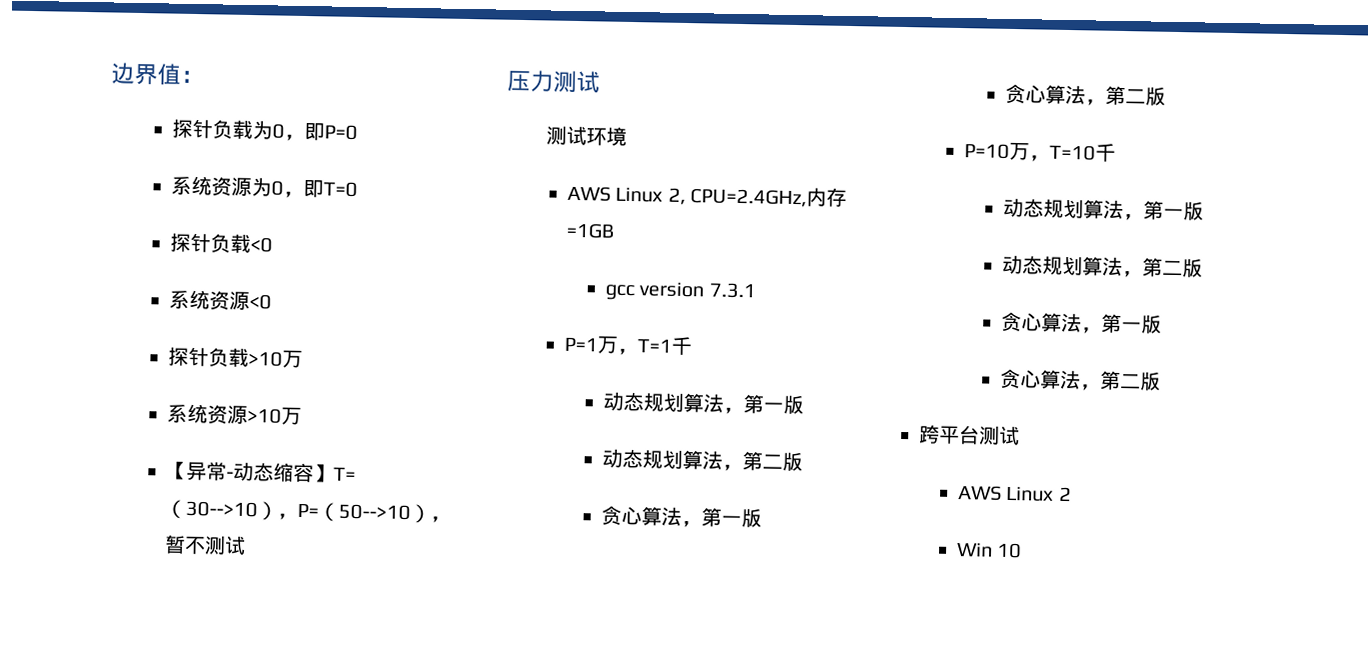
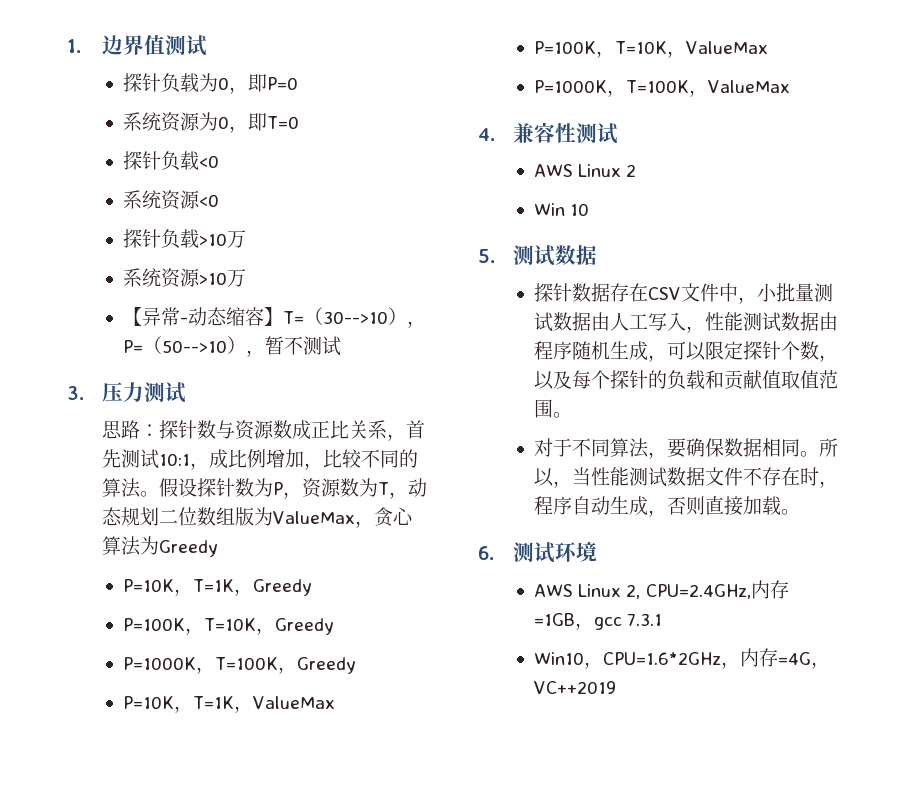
- 边界值：
+ 1.边界值测试
- 压力测试
+ 3.压力测试
- 测试环境
+ 思路：探针数与资源数成正比关系，首先测试10:1，成比例增加，比较不同的算法。假设探针数为P，资源数为T，动态规划二位数组版为ValueMax，贪心算法为Greedy
+ P=10K，T=1K，Greedy
+ P=100K，T=10K，Greedy
+ P=1000K，T=100K，Greedy
+ P=10K，T=1K，ValueMax
+ P=100K，T=10K，ValueMax
+ P=1000K，T=100K，ValueMax
+ 4.兼容性测试
+ AWS Linux 2
+ Win 10
+ 5.测试数据
+ 探针数据存在CSV文件中，小批量测试数据由人工写入，性能测试数据由程序随机生成，可以限定探针个数，以及每个探针的负载和贡献值取值范围。
+ 对于不同算法，要确保数据相同。所以，当性能测试数据文件不存在时，程序自动生成，否则直接加载。
+ 6.测试环境
- AWS Linux 2, CPU=2.4GHz,内存=1GB
- gcc version 7.3.1
+ AWS Linux 2, CPU=2.4GHz,内存=1GB，gcc 7.3.1
- P=1万，T=1千
- 动态规划算法，第一版
- 动态规划算法，第二版
- 贪心算法，第一版
- 贪心算法，第二版
- P=10万，T=10千
- 动态规划算法，第一版
- 动态规划算法，第二版
- 贪心算法，第一版
- 贪心算法，第二版
- 跨平台测试
- AWS Linux 2
- Win 10
+ Win10，CPU=1.6*2GHz，内存=4G，VC++2019

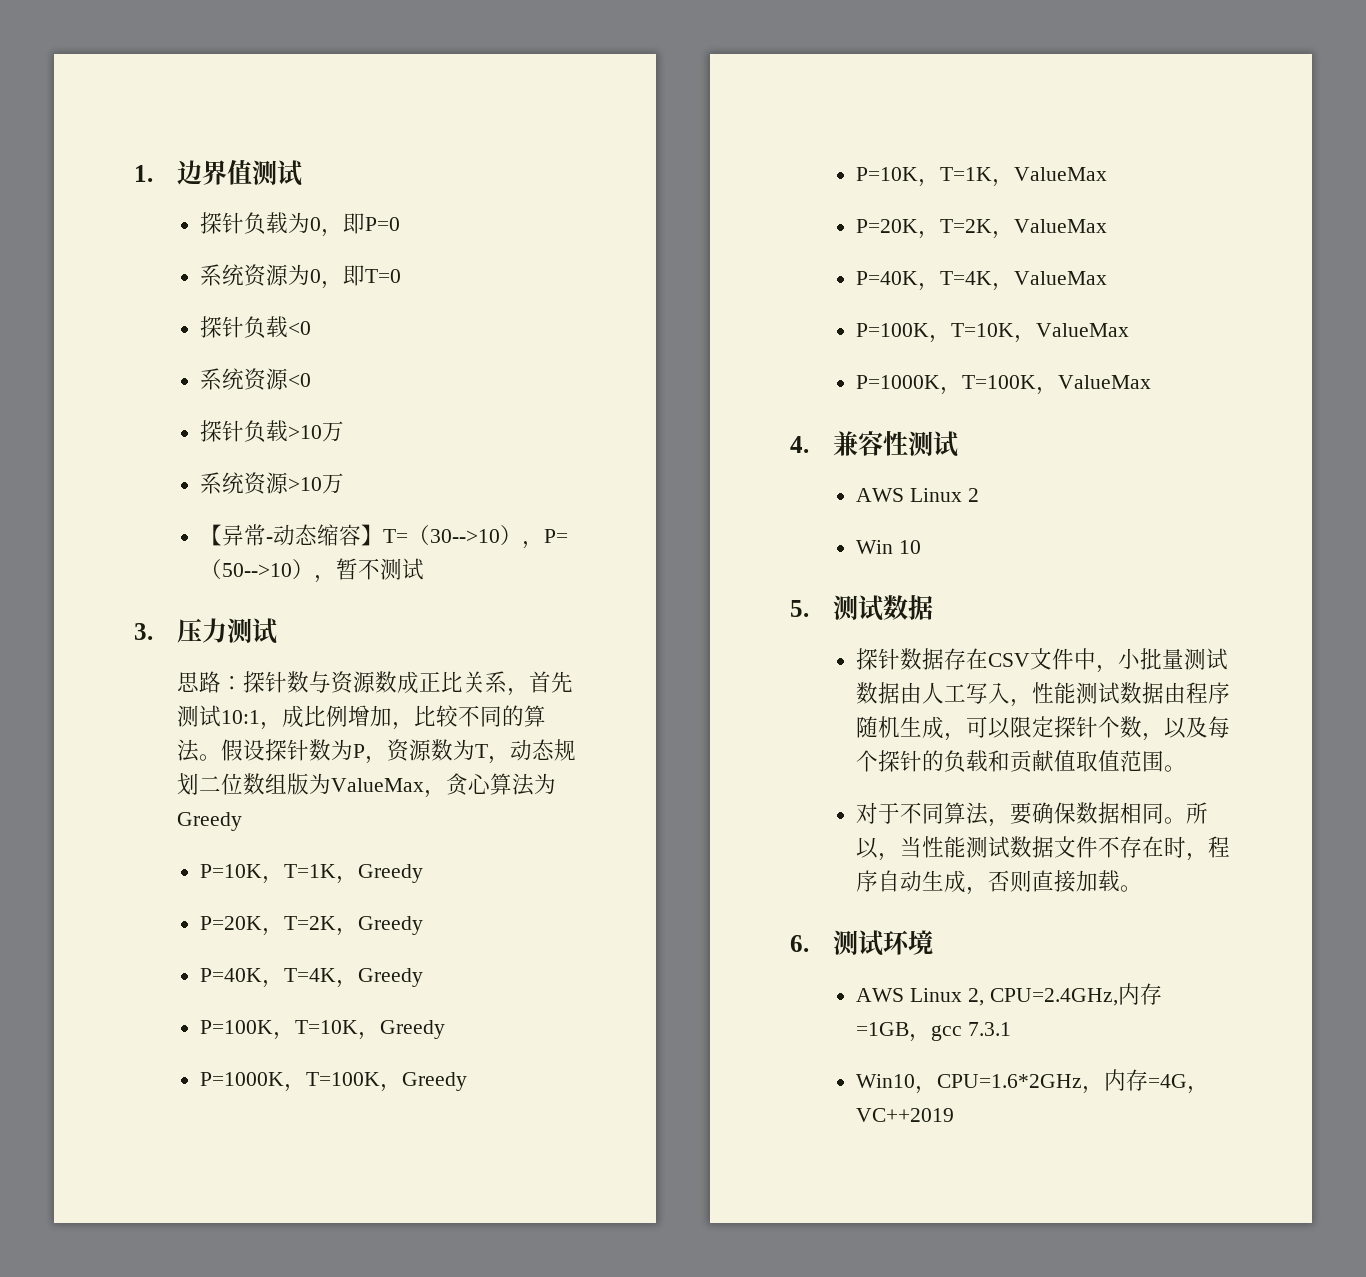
+ P=20K，T=2K，Greedy
+ P=40K，T=4K，Greedy
+ P=20K，T=2K，ValueMax
+ P=40K，T=4K，ValueMax

